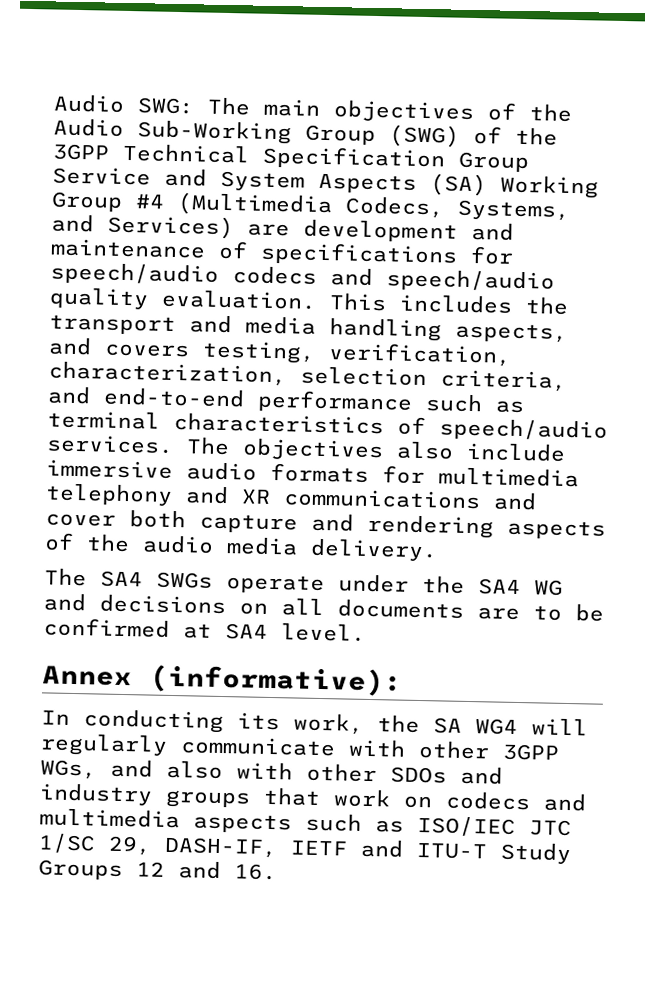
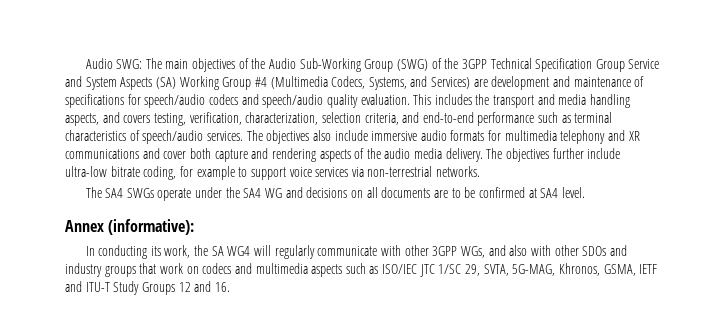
+ The objectives further include ultra-low bitrate coding, for example to support voice services via non-terrestrial networks.
- In conducting its work, the SA WG4 will regularly communicate with other 3GPP WGs, and also with other SDOs and industry groups that work on codecs and multimedia aspects such as ISO/IEC JTC 1/SC 29, DASH-IF, IETF and ITU-T Study Groups 12 and 16.
+ In conducting its work, the SA WG4 will regularly communicate with other 3GPP WGs, and also with other SDOs and industry groups that work on codecs and multimedia aspects such as ISO/IEC JTC 1/SC 29, SVTA, 5G-MAG, Khronos, GSMA, IETF and ITU-T Study Groups 12 and 16.

